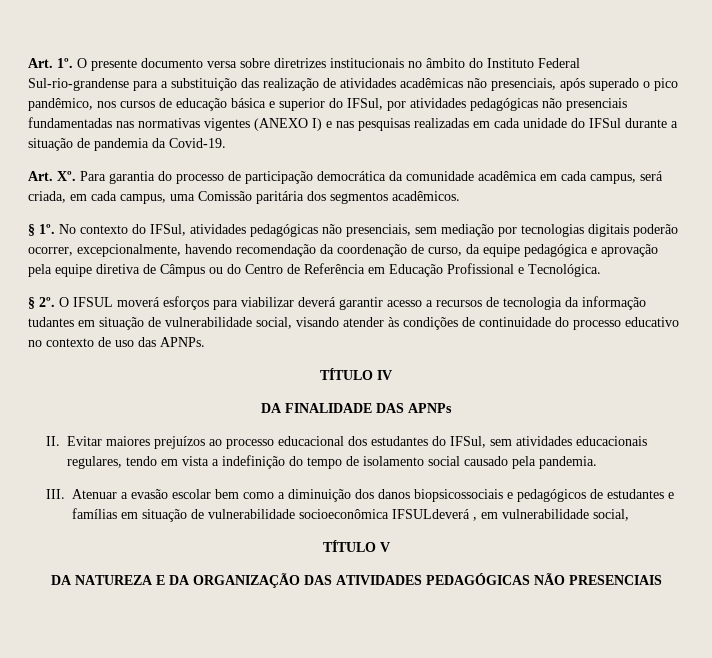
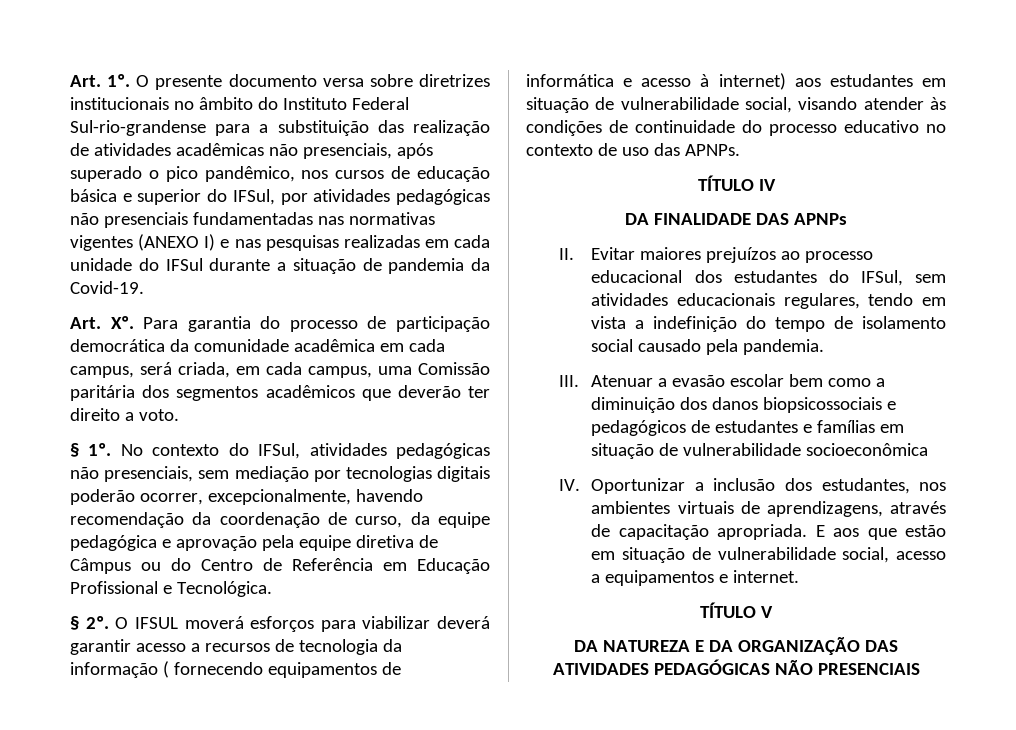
- Art. Xº. Para garantia do processo de participação democrática da comunidade acadêmica em cada campus, será criada, em cada campus, uma Comissão paritária dos segmentos acadêmicos.
+ Art. Xº. Para garantia do processo de participação democrática da comunidade acadêmica em cada campus, será criada, em cada campus, uma Comissão paritária dos segmentos acadêmicos que deverão ter direito a voto.
- O IFSUL moverá esforços para viabilizar deverá garantir acesso a recursos de tecnologia da informação tudantes em situação de vulnerabilidade social, visando atender às condições de continuidade do processo educativo no contexto de uso das APNPs.
+ O IFSUL moverá esforços para viabilizar deverá garantir acesso a recursos de tecnologia da informação ( fornecendo equipamentos de informática e acesso à internet) aos estudantes em situação de vulnerabilidade social, visando atender às condições de continuidade do processo educativo no contexto de uso das APNPs.
- III. Atenuar a evasão escolar bem como a diminuição dos danos biopsicossociais e pedagógicos de estudantes e famílias em situação de vulnerabilidade socioeconômica IFSULdeverá , em vulnerabilidade social,
+ III. Atenuar a evasão escolar bem como a diminuição dos danos biopsicossociais e pedagógicos de estudantes e famílias em situação de vulnerabilidade socioeconômica
+ IV. Oportunizar a inclusão dos estudantes, nos ambientes virtuais de aprendizagens, através de capacitação apropriada. E aos que estão em situação de vulnerabilidade social, acesso a equipamentos e internet.

